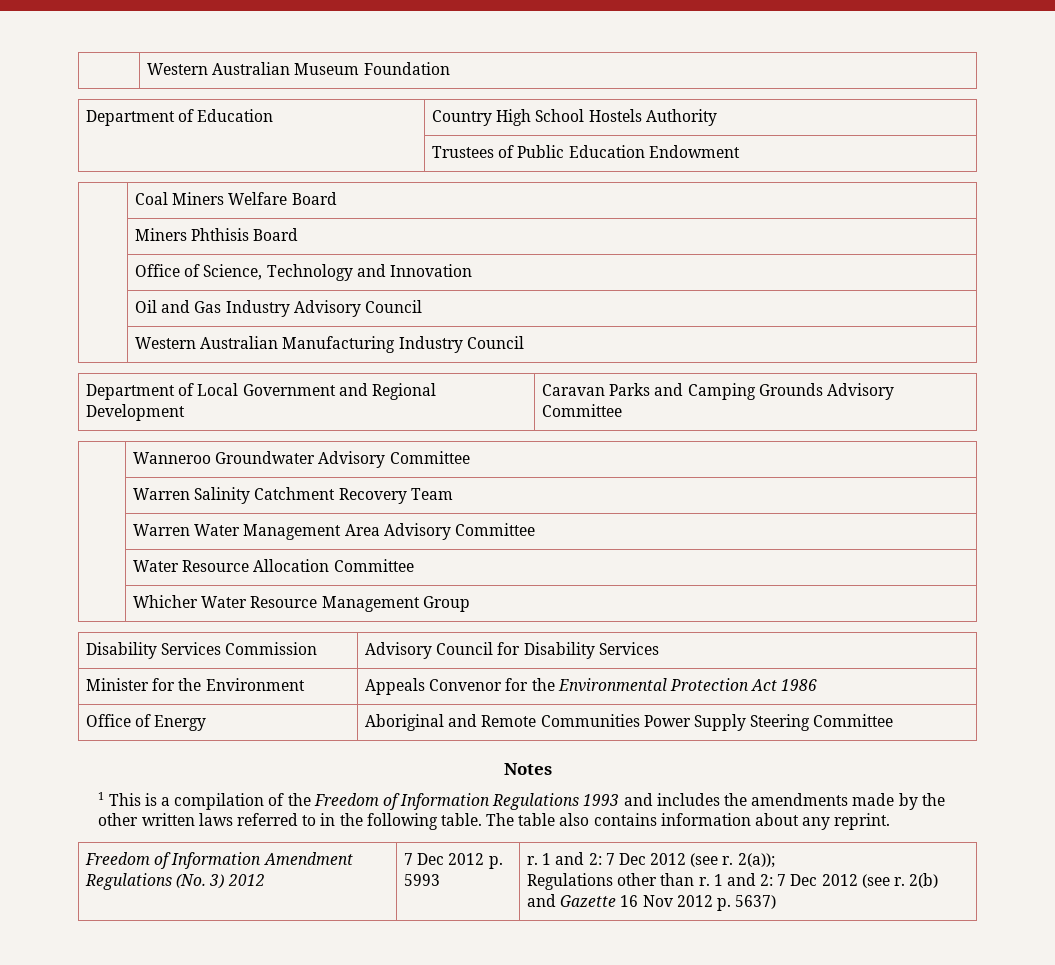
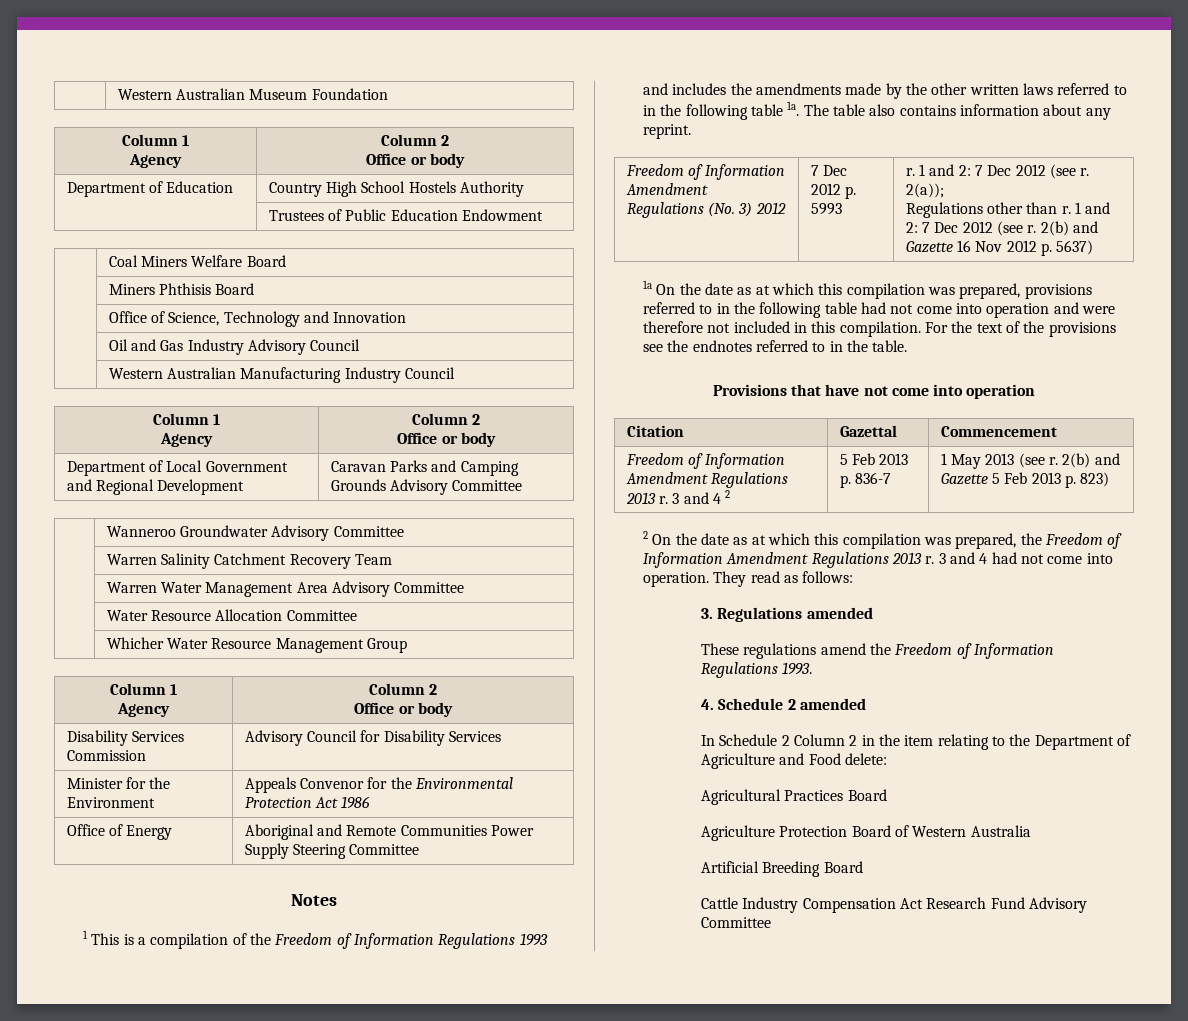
  | Western Australian Museum Foundation
+ Column 1
+ Agency | Column 2
+ Office or body
  | Western Australian Manufacturing Industry Council
+ Column 1
+ Agency | Column 2
+ Office or body
  | Whicher Water Resource Management Group
+ Column 1
+ Agency | Column 2
+ Office or body
- 1 This is a compilation of the Freedom of Information Regulations 1993 and includes the amendments made by the other written laws referred to in the following table.
+ 1 This is a compilation of the Freedom of Information Regulations 1993 and includes the amendments made by the other written laws referred to in the following table 1a.
+ 1a On the date as at which this compilation was prepared, provisions referred to in the following table had not come into operation and were therefore not included in this compilation. For the text of the provisions see the endnotes referred to in the table.
+ Provisions that have not come into operation
+ Citation | Gazettal | Commencement
+ Freedom of Information Amendment Regulations 2013 r. 3 and 4 2 | 5 Feb 2013 p. 836-7 | 1 May 2013 (see r. 2(b) and Gazette 5 Feb 2013 p. 823)
+ 2 On the date as at which this compilation was prepared, the Freedom of Information Amendment Regulations 2013 r. 3 and 4 had not come into operation. They read as follows:
+ 3. Regulations amended
+ These regulations amend the Freedom of Information Regulations 1993.
+ 4. Schedule 2 amended
+ In Schedule 2 Column 2 in the item relating to the Department of Agriculture and Food delete:
+ Agricultural Practices Board
+ Agriculture Protection Board of Western Australia
+ Artificial Breeding Board
+ Cattle Industry Compensation Act Research Fund Advisory Committee

